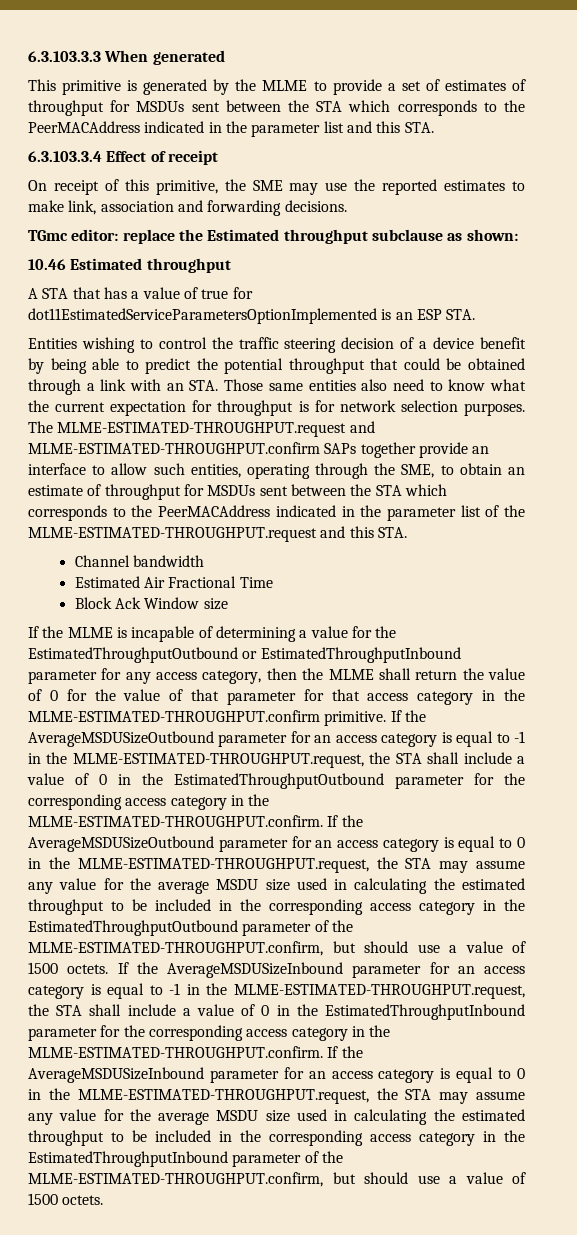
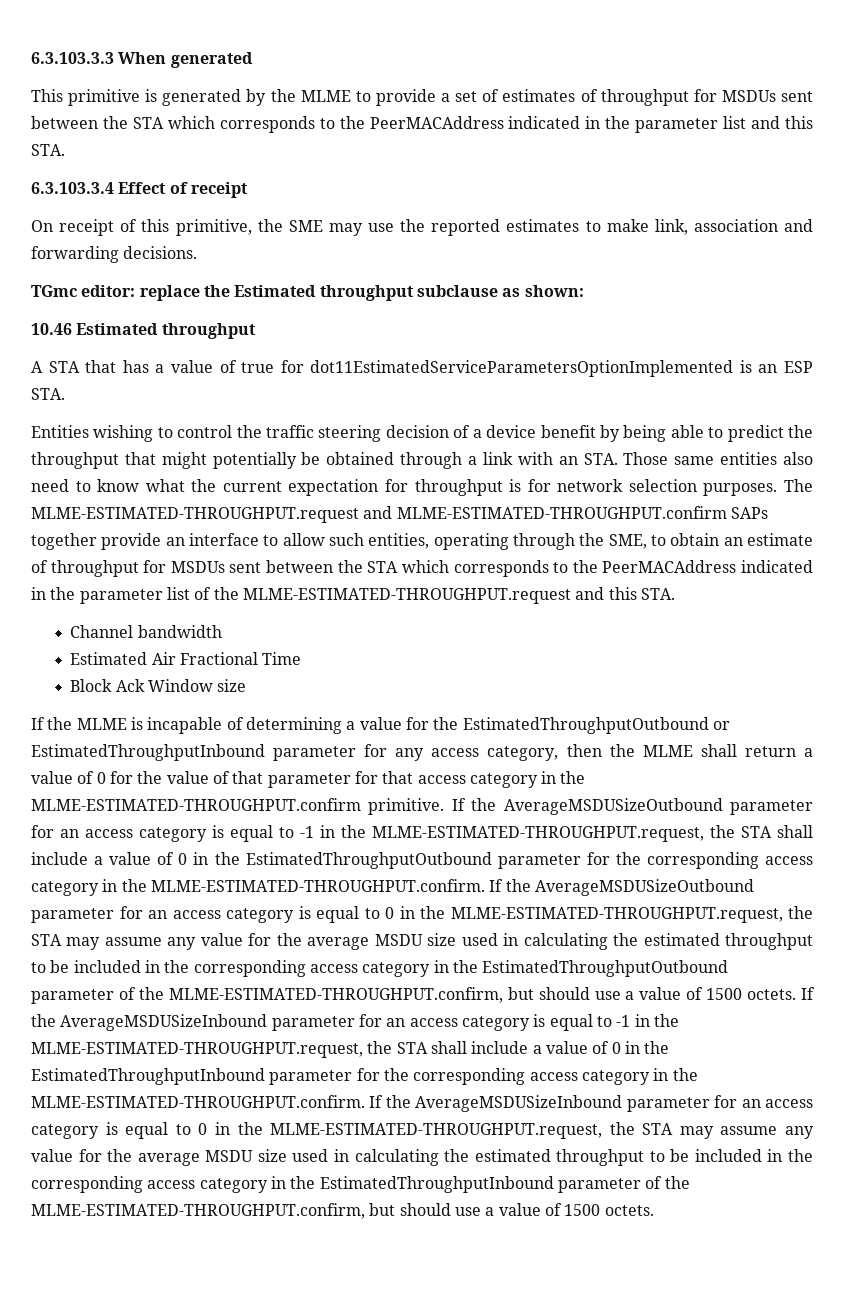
- Entities wishing to control the traffic steering decision of a device benefit by being able to predict the potential throughput that could be obtained through a link with an STA. Those same entities also need to know what the current expectation for throughput is for network selection purposes.
+ Entities wishing to control the traffic steering decision of a device benefit by being able to predict the throughput that might potentially be obtained through a link with an STA. Those same entities also need to know what the current expectation for throughput is for network selection purposes.
- If the MLME is incapable of determining a value for the EstimatedThroughputOutbound or EstimatedThroughputInbound parameter for any access category, then the MLME shall return the value of 0 for the value of that parameter for that access category in the MLME-ESTIMATED-THROUGHPUT.confirm primitive.
+ If the MLME is incapable of determining a value for the EstimatedThroughputOutbound or EstimatedThroughputInbound parameter for any access category, then the MLME shall return a value of 0 for the value of that parameter for that access category in the MLME-ESTIMATED-THROUGHPUT.confirm primitive.

